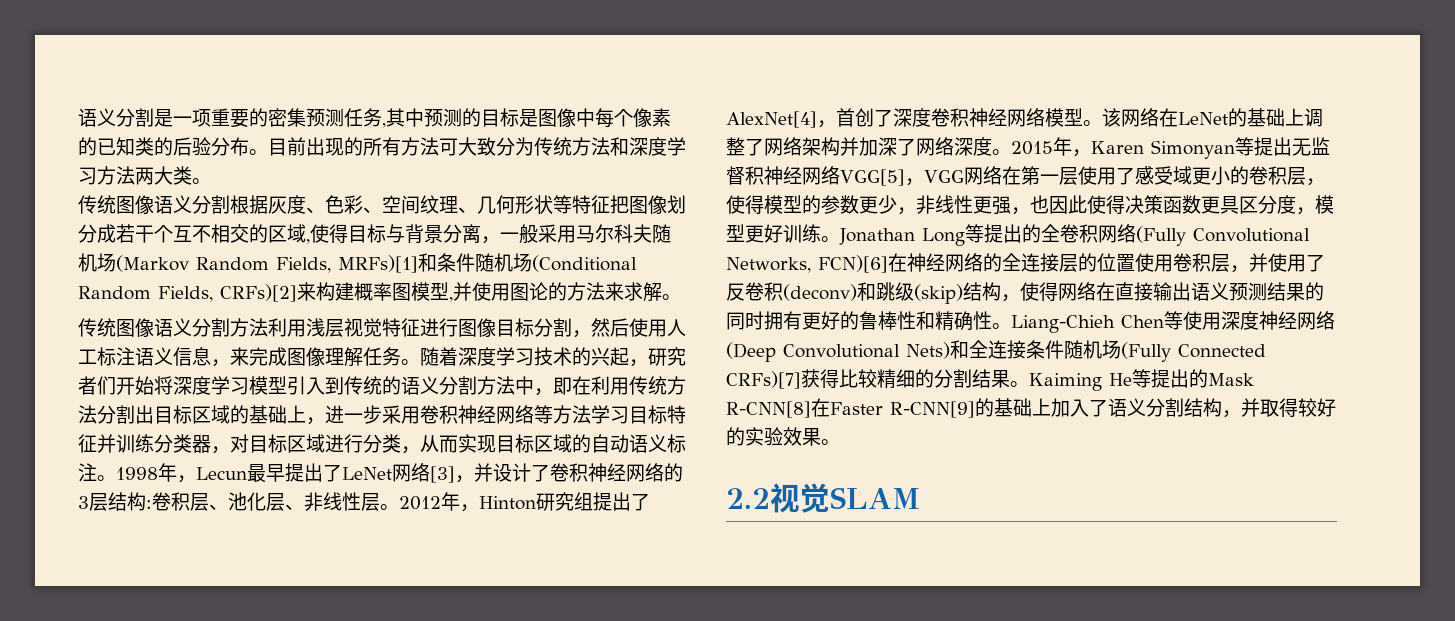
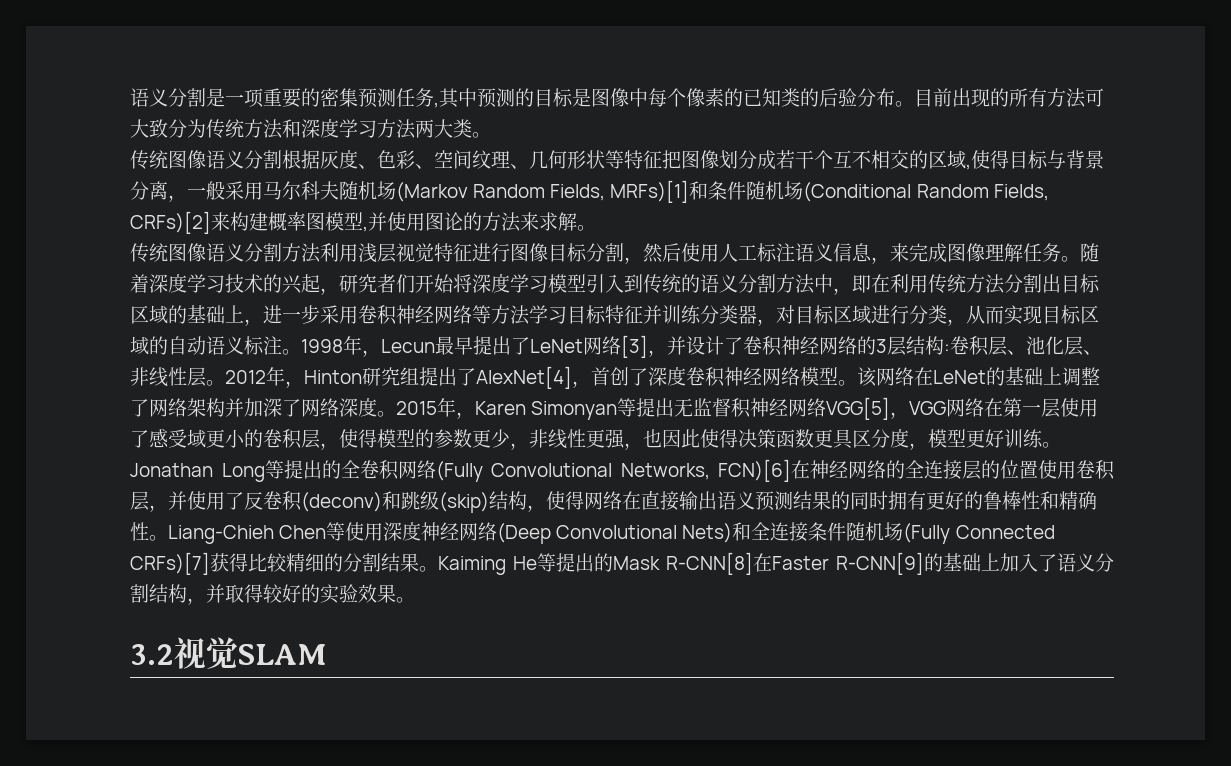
- 2.2视觉SLAM
+ 3.2视觉SLAM

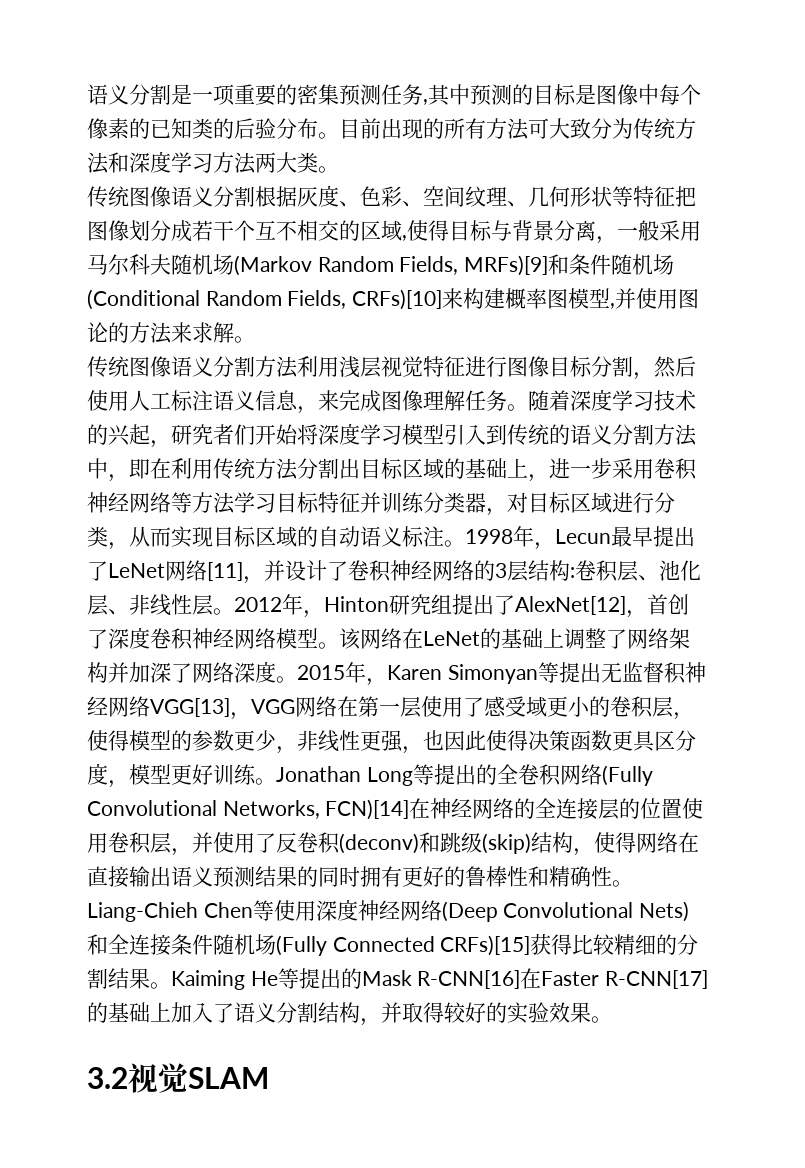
- 传统图像语义分割根据灰度、色彩、空间纹理、几何形状等特征把图像划分成若干个互不相交的区域,使得目标与背景分离，一般采用马尔科夫随机场(Markov Random Fields, MRFs)[1]和条件随机场(Conditional Random Fields, CRFs)[2]来构建概率图模型,并使用图论的方法来求解。
+ 传统图像语义分割根据灰度、色彩、空间纹理、几何形状等特征把图像划分成若干个互不相交的区域,使得目标与背景分离，一般采用马尔科夫随机场(Markov Random Fields, MRFs)[9]和条件随机场(Conditional Random Fields, CRFs)[10]来构建概率图模型,并使用图论的方法来求解。
- 1998年，Lecun最早提出了LeNet网络[3]，并设计了卷积神经网络的3层结构:卷积层、池化层、非线性层。
+ 1998年，Lecun最早提出了LeNet网络[11]，并设计了卷积神经网络的3层结构:卷积层、池化层、非线性层。
- 2012年，Hinton研究组提出了AlexNet[4]，首创了深度卷积神经网络模型。
+ 2012年，Hinton研究组提出了AlexNet[12]，首创了深度卷积神经网络模型。
- 2015年，Karen Simonyan等提出无监督积神经网络VGG[5]，VGG网络在第一层使用了感受域更小的卷积层，使得模型的参数更少，非线性更强，也因此使得决策函数更具区分度，模型更好训练。
+ 2015年，Karen Simonyan等提出无监督积神经网络VGG[13]，VGG网络在第一层使用了感受域更小的卷积层，使得模型的参数更少，非线性更强，也因此使得决策函数更具区分度，模型更好训练。
- Jonathan Long等提出的全卷积网络(Fully Convolutional Networks, FCN)[6]在神经网络的全连接层的位置使用卷积层，并使用了反卷积(deconv)和跳级(skip)结构，使得网络在直接输出语义预测结果的同时拥有更好的鲁棒性和精确性。
+ Jonathan Long等提出的全卷积网络(Fully Convolutional Networks, FCN)[14]在神经网络的全连接层的位置使用卷积层，并使用了反卷积(deconv)和跳级(skip)结构，使得网络在直接输出语义预测结果的同时拥有更好的鲁棒性和精确性。
- Liang-Chieh Chen等使用深度神经网络(Deep Convolutional Nets)和全连接条件随机场(Fully Connected CRFs)[7]获得比较精细的分割结果。
+ Liang-Chieh Chen等使用深度神经网络(Deep Convolutional Nets)和全连接条件随机场(Fully Connected CRFs)[15]获得比较精细的分割结果。
- Kaiming He等提出的Mask R-CNN[8]在Faster R-CNN[9]的基础上加入了语义分割结构，并取得较好的实验效果。
+ Kaiming He等提出的Mask R-CNN[16]在Faster R-CNN[17]的基础上加入了语义分割结构，并取得较好的实验效果。

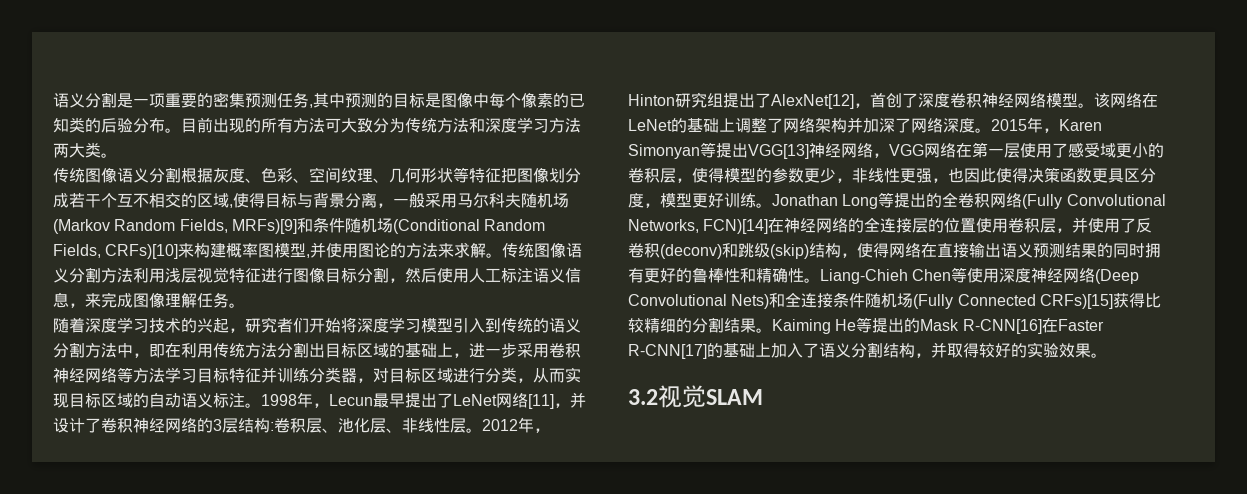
- 传统图像语义分割根据灰度、色彩、空间纹理、几何形状等特征把图像划分成若干个互不相交的区域,使得目标与背景分离，一般采用马尔科夫随机场(Markov Random Fields, MRFs)[9]和条件随机场(Conditional Random Fields, CRFs)[10]来构建概率图模型,并使用图论的方法来求解。
- 传统图像语义分割方法利用浅层视觉特征进行图像目标分割，然后使用人工标注语义信息，来完成图像理解任务。随着深度学习技术的兴起，研究者们开始将深度学习模型引入到传统的语义分割方法中，即在利用传统方法分割出目标区域的基础上，进一步采用卷积神经网络等方法学习目标特征并训练分类器，对目标区域进行分类，从而实现目标区域的自动语义标注。
+ 传统图像语义分割根据灰度、色彩、空间纹理、几何形状等特征把图像划分成若干个互不相交的区域,使得目标与背景分离，一般采用马尔科夫随机场(Markov Random Fields, MRFs)[9]和条件随机场(Conditional Random Fields, CRFs)[10]来构建概率图模型,并使用图论的方法来求解。传统图像语义分割方法利用浅层视觉特征进行图像目标分割，然后使用人工标注语义信息，来完成图像理解任务。
+ 随着深度学习技术的兴起，研究者们开始将深度学习模型引入到传统的语义分割方法中，即在利用传统方法分割出目标区域的基础上，进一步采用卷积神经网络等方法学习目标特征并训练分类器，对目标区域进行分类，从而实现目标区域的自动语义标注。
- 2015年，Karen Simonyan等提出无监督积神经网络VGG[13]，VGG网络在第一层使用了感受域更小的卷积层，使得模型的参数更少，非线性更强，也因此使得决策函数更具区分度，模型更好训练。
+ 2015年，Karen Simonyan等提出VGG[13]神经网络，VGG网络在第一层使用了感受域更小的卷积层，使得模型的参数更少，非线性更强，也因此使得决策函数更具区分度，模型更好训练。

